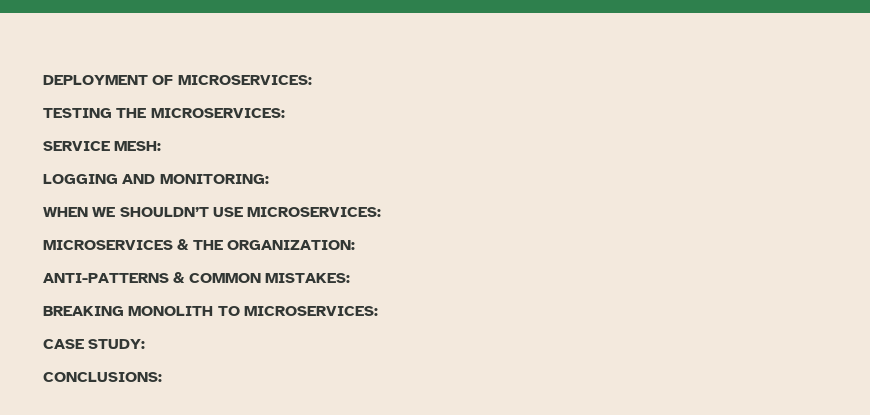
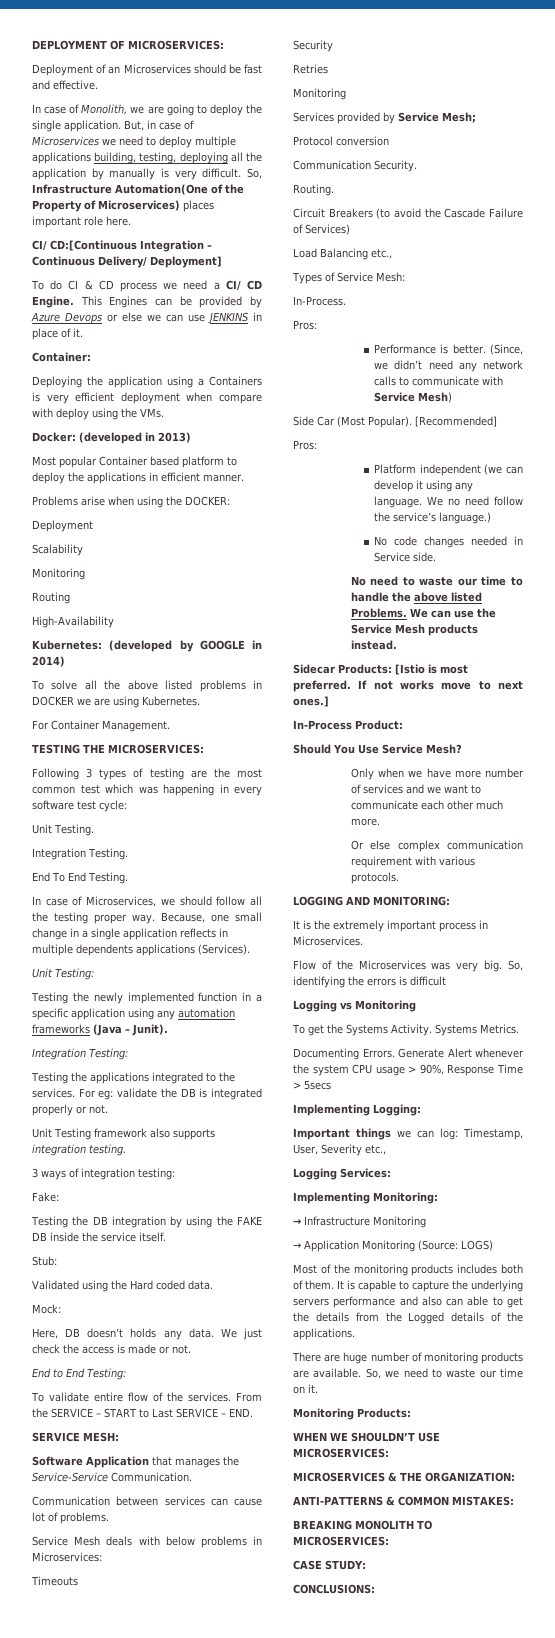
+ Deployment of an Microservices should be fast and effective.
+ In case of Monolith, we are going to deploy the single application. But, in case of Microservices we need to deploy multiple applications building, testing, deploying all the application by manually is very difficult. So, Infrastructure Automation(One of the Property of Microservices) places important role here.
+ CI/ CD:[Continuous Integration – Continuous Delivery/ Deployment]
+ To do CI & CD process we need a CI/ CD Engine. This Engines can be provided by Azure Devops or else we can use JENKINS in place of it.
+ Container:
+ Deploying the application using a Containers is very efficient deployment when compare with deploy using the VMs.
+ Docker: (developed in 2013)
+ Most popular Container based platform to deploy the applications in efficient manner.
+ Problems arise when using the DOCKER:
+ Deployment
+ Scalability
+ Monitoring
+ Routing
+ High-Availability
+ Kubernetes: (developed by GOOGLE in 2014)
+ To solve all the above listed problems in DOCKER we are using Kubernetes.
+ For Container Management.
  TESTING THE MICROSERVICES:
+ Following 3 types of testing are the most common test which was happening in every software test cycle:
+ Unit Testing.
+ Integration Testing.
+ End To End Testing.
+ In case of Microservices, we should follow all the testing proper way. Because, one small change in a single application reflects in multiple dependents applications (Services).
+ Unit Testing:
+ Testing the newly implemented function in a specific application using any automation frameworks (Java – Junit).
+ Integration Testing:
+ Testing the applications integrated to the services. For eg: validate the DB is integrated properly or not.
+ Unit Testing framework also supports integration testing.
+ 3 ways of integration testing:
+ Fake:
+ Testing the DB integration by using the FAKE DB inside the service itself.
+ Stub:
+ Validated using the Hard coded data.
+ Mock:
+ Here, DB doesn’t holds any data. We just check the access is made or not.
+ End to End Testing:
+ To validate entire flow of the services. From the SERVICE – START to Last SERVICE – END.
  SERVICE MESH:
+ Software Application that manages the Service-Service Communication.
+ Communication between services can cause lot of problems.
+ Service Mesh deals with below problems in Microservices:
+ Timeouts
+ Security
+ Retries
+ Monitoring
+ Services provided by Service Mesh;
+ Protocol conversion
+ Communication Security.
+ Routing.
+ Circuit Breakers (to avoid the Cascade Failure of Services)
+ Load Balancing etc.,
+ Types of Service Mesh:
+ In-Process.
+ Pros:
+ Performance is better. (Since, we didn’t need any network calls to communicate with Service Mesh)
+ Side Car (Most Popular). [Recommended]
+ Pros:
+ Platform independent (we can develop it using any language. We no need follow the service’s language.)
+ No code changes needed in Service side.
+ No need to waste our time to handle the above listed Problems. We can use the Service Mesh products instead.
+ Sidecar Products: [Istio is most preferred. If not works move to next ones.]
+ In-Process Product:
+ Should You Use Service Mesh?
+ Only when we have more number of services and we want to communicate each other much more.
+ Or else complex communication requirement with various protocols.
  LOGGING AND MONITORING:
+ It is the extremely important process in Microservices.
+ Flow of the Microservices was very big. So, identifying the errors is difficult
+ Logging vs Monitoring
+ To get the Systems Activity. Systems Metrics.
+ Documenting Errors. Generate Alert whenever the system CPU usage > 90%, Response Time > 5secs
+ Implementing Logging:
+ Important things we can log: Timestamp, User, Severity etc.,
+ Logging Services:
+ Implementing Monitoring:
+ → Infrastructure Monitoring
+ → Application Monitoring (Source: LOGS)
+ Most of the monitoring products includes both of them. It is capable to capture the underlying servers performance and also can able to get the details from the Logged details of the applications.
+ There are huge number of monitoring products are available. So, we need to waste our time on it.
+ Monitoring Products:

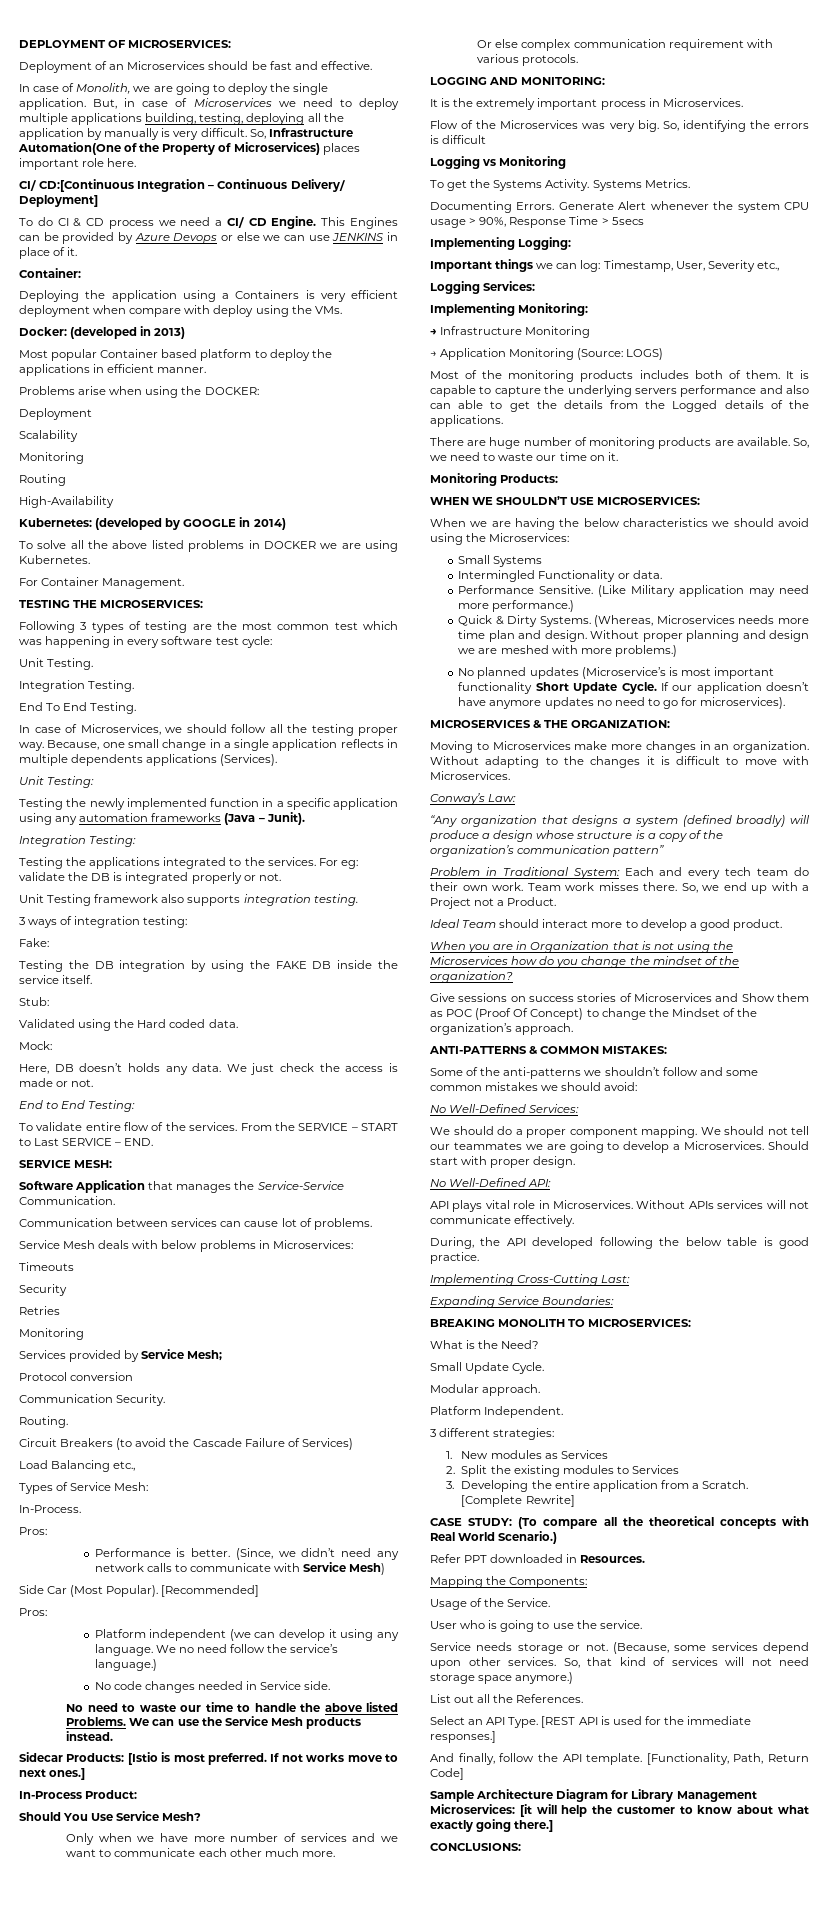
+ When we are having the below characteristics we should avoid using the Microservices:
+ Small Systems
+ Intermingled Functionality or data.
+ Performance Sensitive. (Like Military application may need more performance.)
+ Quick & Dirty Systems. (Whereas, Microservices needs more time plan and design. Without proper planning and design we are meshed with more problems.)
+ No planned updates (Microservice’s is most important functionality Short Update Cycle. If our application doesn’t have anymore updates no need to go for microservices).
  MICROSERVICES & THE ORGANIZATION:
+ Moving to Microservices make more changes in an organization. Without adapting to the changes it is difficult to move with Microservices.
+ Conway’s Law:
+ “Any organization that designs a system (defined broadly) will produce a design whose structure is a copy of the organization’s communication pattern”
+ Problem in Traditional System: Each and every tech team do their own work. Team work misses there. So, we end up with a Project not a Product.
+ Ideal Team should interact more to develop a good product.
+ When you are in Organization that is not using the Microservices how do you change the mindset of the organization?
+ Give sessions on success stories of Microservices and Show them as POC (Proof Of Concept) to change the Mindset of the organization’s approach.
  ANTI-PATTERNS & COMMON MISTAKES:
+ Some of the anti-patterns we shouldn’t follow and some common mistakes we should avoid:
+ No Well-Defined Services:
+ We should do a proper component mapping. We should not tell our teammates we are going to develop a Microservices. Should start with proper design.
+ No Well-Defined API:
+ API plays vital role in Microservices. Without APIs services will not communicate effectively.
+ During, the API developed following the below table is good practice.
+ Implementing Cross-Cutting Last:
+ Expanding Service Boundaries:
  BREAKING MONOLITH TO MICROSERVICES:
- CASE STUDY:
+ What is the Need?
+ Small Update Cycle.
+ Modular approach.
+ Platform Independent.
+ 3 different strategies:
+ 1. New modules as Services
+ 2. Split the existing modules to Services
+ 3. Developing the entire application from a Scratch. [Complete Rewrite]
+ CASE STUDY: (To compare all the theoretical concepts with Real World Scenario.)
+ Refer PPT downloaded in Resources.
+ Mapping the Components:
+ Usage of the Service.
+ User who is going to use the service.
+ Service needs storage or not. (Because, some services depend upon other services. So, that kind of services will not need storage space anymore.)
+ List out all the References.
+ Select an API Type. [REST API is used for the immediate responses.]
+ And finally, follow the API template. [Functionality, Path, Return Code]
+ Sample Architecture Diagram for Library Management Microservices: [it will help the customer to know about what exactly going there.]

